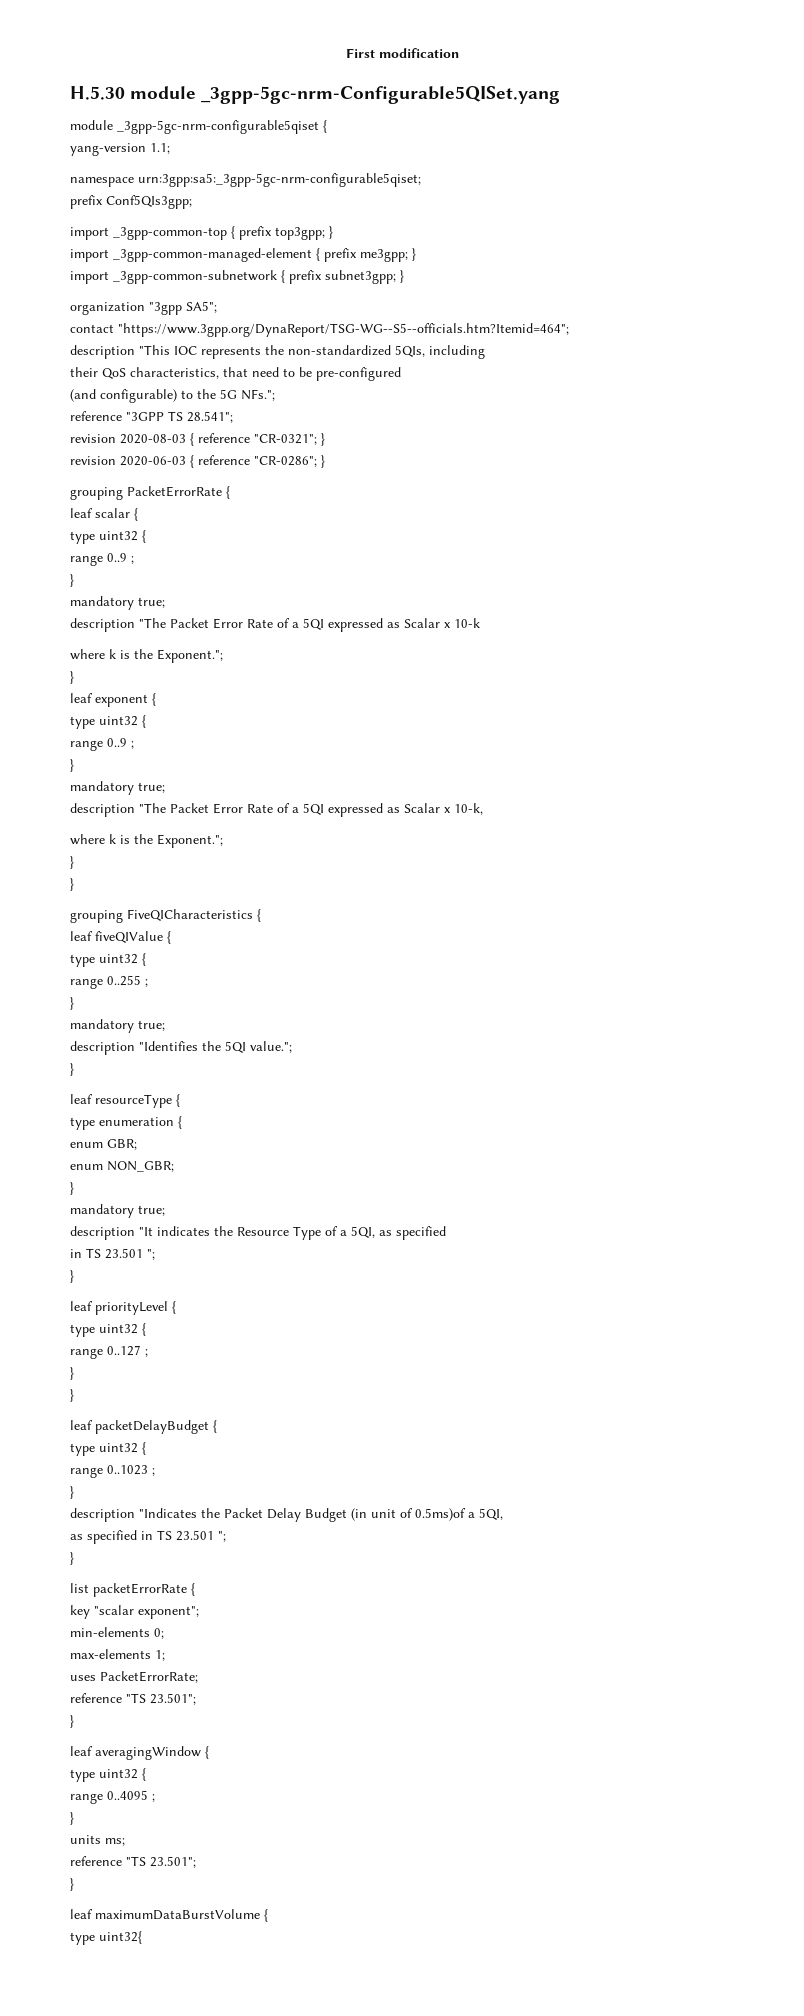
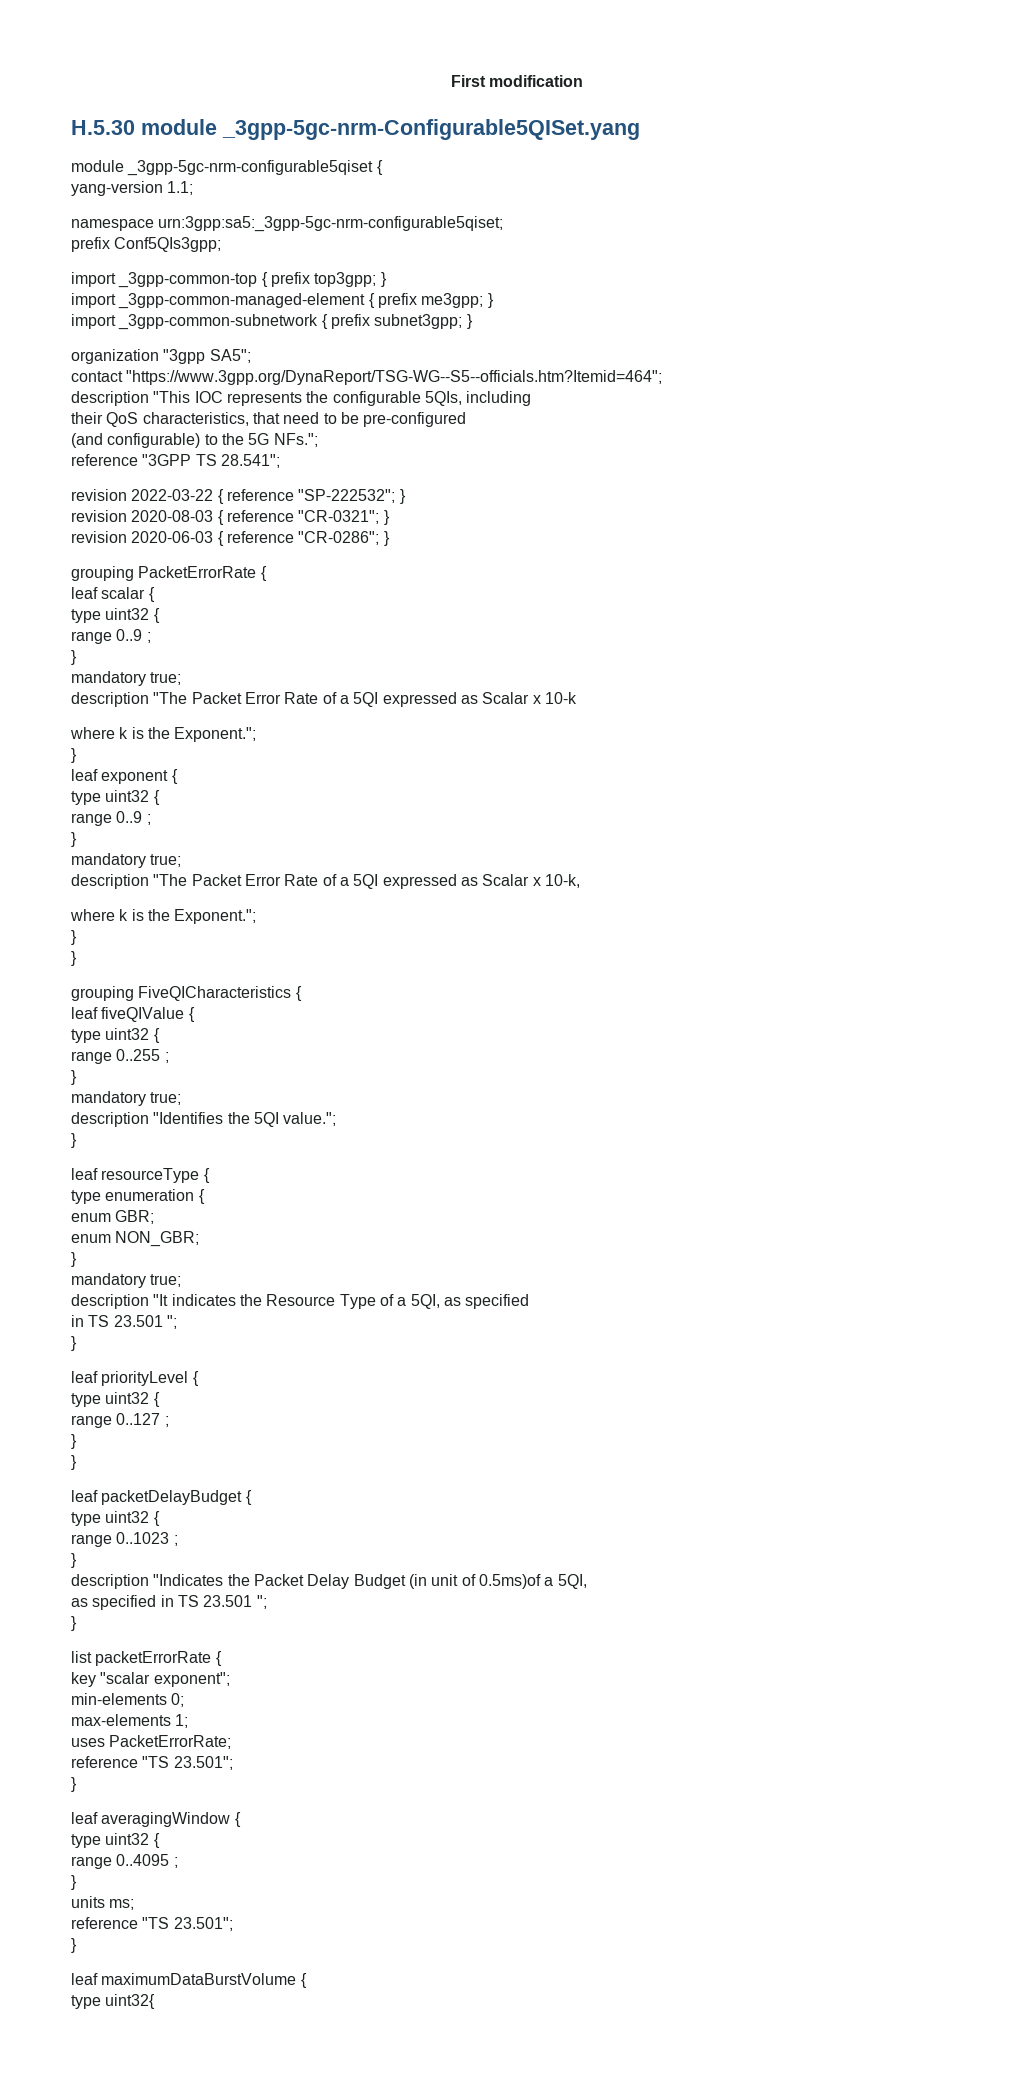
- description "This IOC represents the non-standardized 5QIs, including
+ description "This IOC represents the configurable 5QIs, including
+ revision 2022-03-22 { reference "SP-222532"; }

